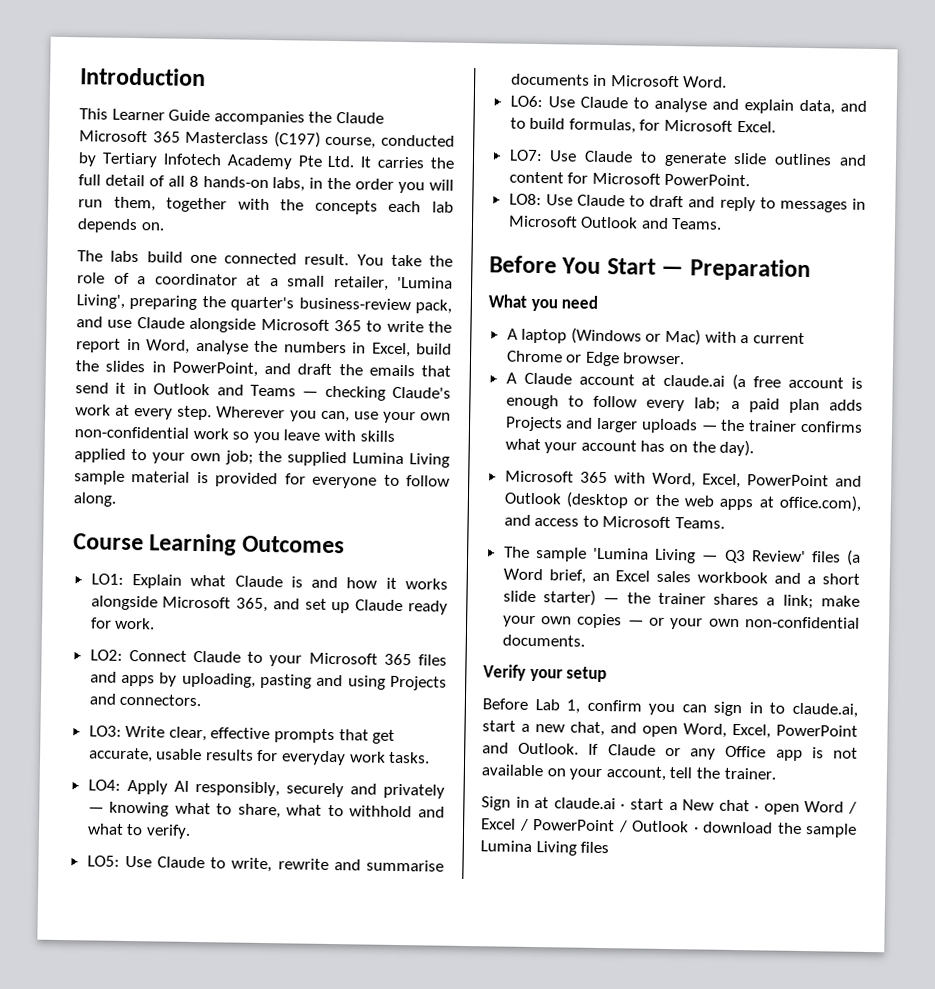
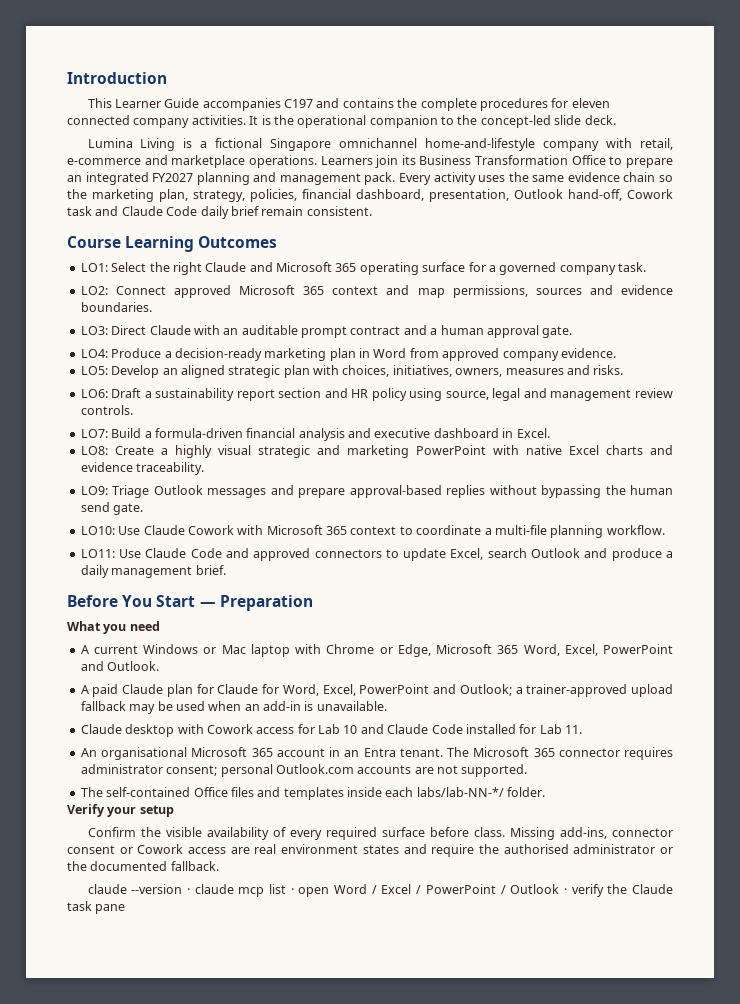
- This Learner Guide accompanies the Claude Microsoft 365 Masterclass (C197) course, conducted by Tertiary Infotech Academy Pte Ltd. It carries the full detail of all 8 hands-on labs, in the order you will run them, together with the concepts each lab depends on.
- The labs build one connected result. You take the role of a coordinator at a small retailer, 'Lumina Living', preparing the quarter's business-review pack, and use Claude alongside Microsoft 365 to write the report in Word, analyse the numbers in Excel, build the slides in PowerPoint, and draft the emails that send it in Outlook and Teams — checking Claude's work at every step. Wherever you can, use your own non-confidential work so you leave with skills applied to your own job; the supplied Lumina Living sample material is provided for everyone to follow along.
+ This Learner Guide accompanies C197 and contains the complete procedures for eleven connected company activities. It is the operational companion to the concept-led slide deck.
+ Lumina Living is a fictional Singapore omnichannel home-and-lifestyle company with retail, e-commerce and marketplace operations. Learners join its Business Transformation Office to prepare an integrated FY2027 planning and management pack. Every activity uses the same evidence chain so the marketing plan, strategy, policies, financial dashboard, presentation, Outlook hand-off, Cowork task and Claude Code daily brief remain consistent.
  Course Learning Outcomes
- LO1: Explain what Claude is and how it works alongside Microsoft 365, and set up Claude ready for work.
- LO2: Connect Claude to your Microsoft 365 files and apps by uploading, pasting and using Projects and connectors.
- LO3: Write clear, effective prompts that get accurate, usable results for everyday work tasks.
- LO4: Apply AI responsibly, securely and privately — knowing what to share, what to withhold and what to verify.
- LO5: Use Claude to write, rewrite and summarise documents in Microsoft Word.
- LO6: Use Claude to analyse and explain data, and to build formulas, for Microsoft Excel.
- LO7: Use Claude to generate slide outlines and content for Microsoft PowerPoint.
- LO8: Use Claude to draft and reply to messages in Microsoft Outlook and Teams.
+ LO1: Select the right Claude and Microsoft 365 operating surface for a governed company task.
+ LO2: Connect approved Microsoft 365 context and map permissions, sources and evidence boundaries.
+ LO3: Direct Claude with an auditable prompt contract and a human approval gate.
+ LO4: Produce a decision-ready marketing plan in Word from approved company evidence.
+ LO5: Develop an aligned strategic plan with choices, initiatives, owners, measures and risks.
+ LO6: Draft a sustainability report section and HR policy using source, legal and management review controls.
+ LO7: Build a formula-driven financial analysis and executive dashboard in Excel.
+ LO8: Create a highly visual strategic and marketing PowerPoint with native Excel charts and evidence traceability.
+ LO9: Triage Outlook messages and prepare approval-based replies without bypassing the human send gate.
+ LO10: Use Claude Cowork with Microsoft 365 context to coordinate a multi-file planning workflow.
+ LO11: Use Claude Code and approved connectors to update Excel, search Outlook and produce a daily management brief.
- A laptop (Windows or Mac) with a current Chrome or Edge browser.
- A Claude account at claude.ai (a free account is enough to follow every lab; a paid plan adds Projects and larger uploads — the trainer confirms what your account has on the day).
- Microsoft 365 with Word, Excel, PowerPoint and Outlook (desktop or the web apps at office.com), and access to Microsoft Teams.
- The sample 'Lumina Living — Q3 Review' files (a Word brief, an Excel sales workbook and a short slide starter) — the trainer shares a link; make your own copies — or your own non-confidential documents.
+ A current Windows or Mac laptop with Chrome or Edge, Microsoft 365 Word, Excel, PowerPoint and Outlook.
+ A paid Claude plan for Claude for Word, Excel, PowerPoint and Outlook; a trainer-approved upload fallback may be used when an add-in is unavailable.
+ Claude desktop with Cowork access for Lab 10 and Claude Code installed for Lab 11.
+ An organisational Microsoft 365 account in an Entra tenant. The Microsoft 365 connector requires administrator consent; personal Outlook.com accounts are not supported.
+ The self-contained Office files and templates inside each labs/lab-NN-*/ folder.
  Verify your setup
- Before Lab 1, confirm you can sign in to claude.ai, start a new chat, and open Word, Excel, PowerPoint and Outlook. If Claude or any Office app is not available on your account, tell the trainer.
- Sign in at claude.ai · start a New chat · open Word / Excel / PowerPoint / Outlook · download the sample Lumina Living files
+ Confirm the visible availability of every required surface before class. Missing add-ins, connector consent or Cowork access are real environment states and require the authorised administrator or the documented fallback.
+ claude --version · claude mcp list · open Word / Excel / PowerPoint / Outlook · verify the Claude task pane

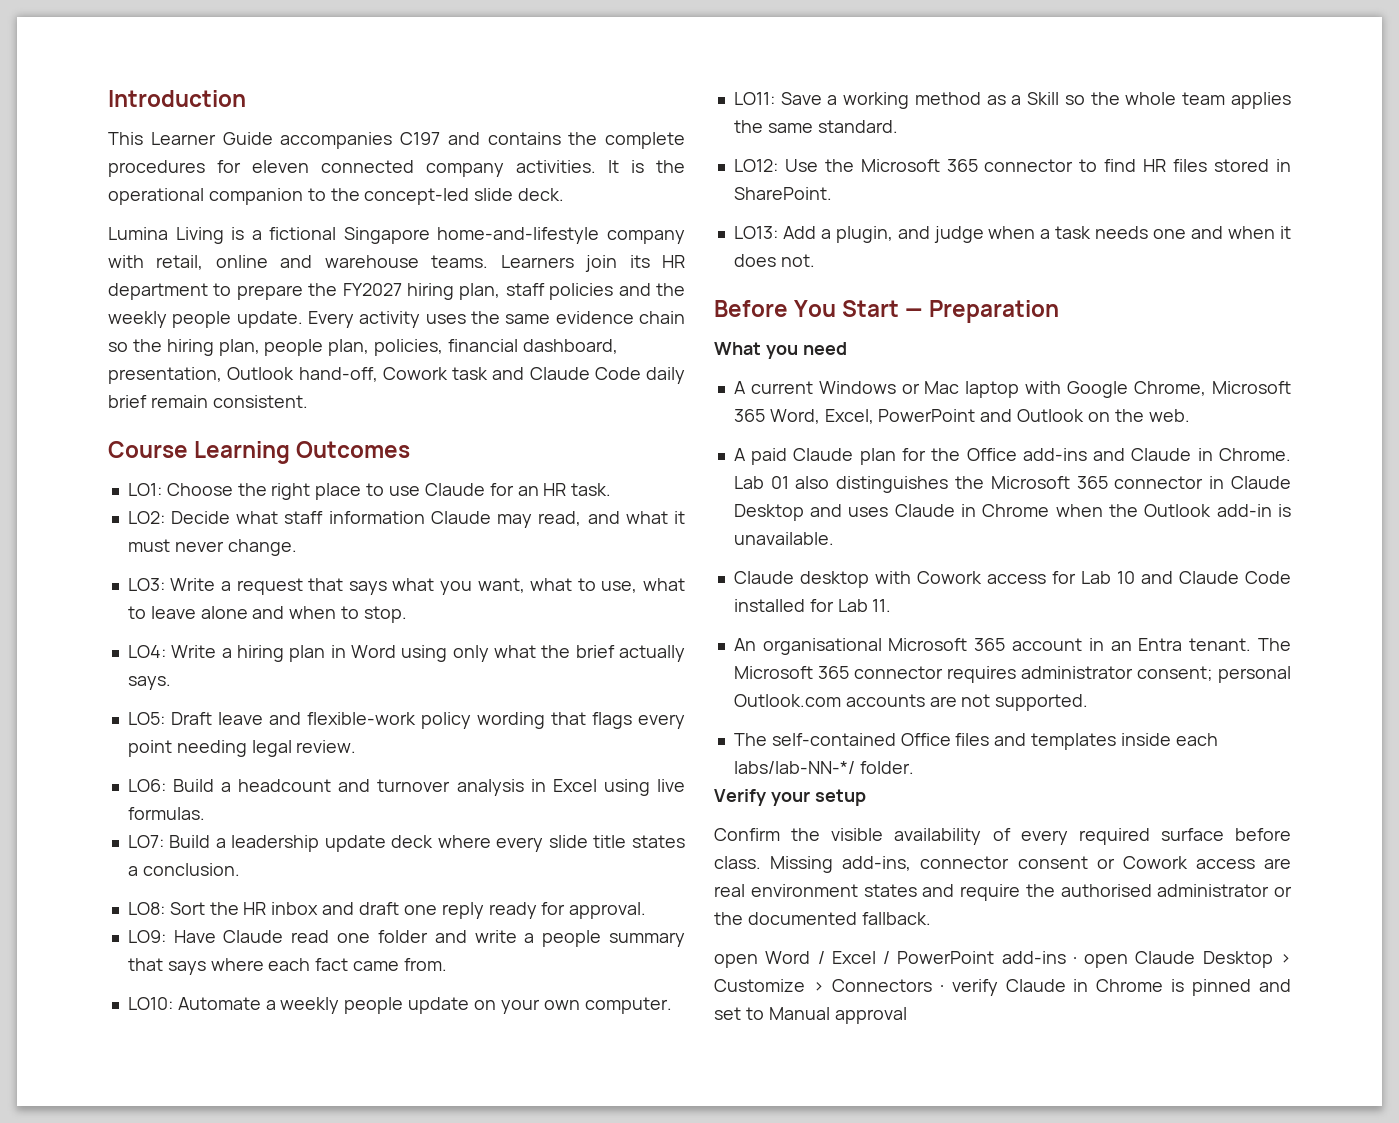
- Lumina Living is a fictional Singapore omnichannel home-and-lifestyle company with retail, e-commerce and marketplace operations. Learners join its Business Transformation Office to prepare an integrated FY2027 planning and management pack.
+ Lumina Living is a fictional Singapore home-and-lifestyle company with retail, online and warehouse teams. Learners join its HR department to prepare the FY2027 hiring plan, staff policies and the weekly people update.
- Every activity uses the same evidence chain so the marketing plan, strategy, policies, financial dashboard, presentation, Outlook hand-off, Cowork task and Claude Code daily brief remain consistent.
+ Every activity uses the same evidence chain so the hiring plan, people plan, policies, financial dashboard, presentation, Outlook hand-off, Cowork task and Claude Code daily brief remain consistent.
- LO1: Select the right Claude and Microsoft 365 operating surface for a governed company task.
- LO2: Connect approved Microsoft 365 context and map permissions, sources and evidence boundaries.
- LO3: Direct Claude with an auditable prompt contract and a human approval gate.
- LO4: Produce a decision-ready marketing plan in Word from approved company evidence.
- LO5: Develop an aligned strategic plan with choices, initiatives, owners, measures and risks.
- LO6: Draft a sustainability report section and HR policy using source, legal and management review controls.
- LO7: Build a formula-driven financial analysis and executive dashboard in Excel.
- LO8: Create a highly visual strategic and marketing PowerPoint with native Excel charts and evidence traceability.
- LO9: Triage Outlook messages and prepare approval-based replies without bypassing the human send gate.
- LO10: Use Claude Cowork with Microsoft 365 context to coordinate a multi-file planning workflow.
- LO11: Use Claude Code and approved connectors to update Excel, search Outlook and produce a daily management brief.
+ LO1: Choose the right place to use Claude for an HR task.
+ LO2: Decide what staff information Claude may read, and what it must never change.
+ LO3: Write a request that says what you want, what to use, what to leave alone and when to stop.
+ LO4: Write a hiring plan in Word using only what the brief actually says.
+ LO5: Draft leave and flexible-work policy wording that flags every point needing legal review.
+ LO6: Build a headcount and turnover analysis in Excel using live formulas.
+ LO7: Build a leadership update deck where every slide title states a conclusion.
+ LO8: Sort the HR inbox and draft one reply ready for approval.
+ LO9: Have Claude read one folder and write a people summary that says where each fact came from.
+ LO10: Automate a weekly people update on your own computer.
+ LO11: Save a working method as a Skill so the whole team applies the same standard.
+ LO12: Use the Microsoft 365 connector to find HR files stored in SharePoint.
+ LO13: Add a plugin, and judge when a task needs one and when it does not.
- A current Windows or Mac laptop with Chrome or Edge, Microsoft 365 Word, Excel, PowerPoint and Outlook.
+ A current Windows or Mac laptop with Google Chrome, Microsoft 365 Word, Excel, PowerPoint and Outlook on the web.
- A paid Claude plan for Claude for Word, Excel, PowerPoint and Outlook; a trainer-approved upload fallback may be used when an add-in is unavailable.
+ A paid Claude plan for the Office add-ins and Claude in Chrome. Lab 01 also distinguishes the Microsoft 365 connector in Claude Desktop and uses Claude in Chrome when the Outlook add-in is unavailable.
- claude --version · claude mcp list · open Word / Excel / PowerPoint / Outlook · verify the Claude task pane
+ open Word / Excel / PowerPoint add-ins · open Claude Desktop > Customize > Connectors · verify Claude in Chrome is pinned and set to Manual approval

